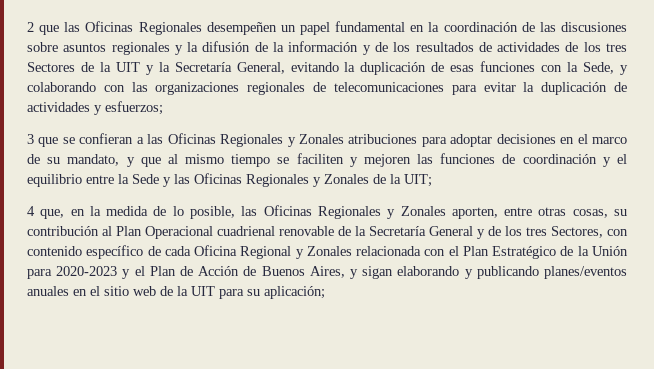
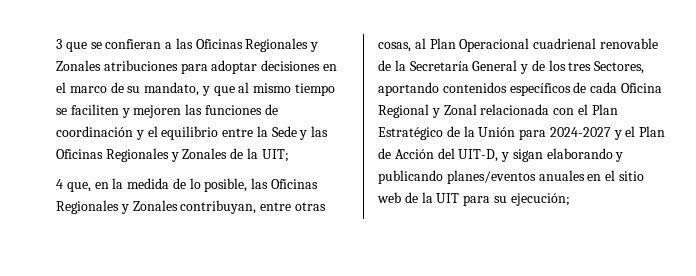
- 2 que las Oficinas Regionales desempeñen un papel fundamental en la coordinación de las discusiones sobre asuntos regionales y la difusión de la información y de los resultados de actividades de los tres Sectores de la UIT y la Secretaría General, evitando la duplicación de esas funciones con la Sede, y colaborando con las organizaciones regionales de telecomunicaciones para evitar la duplicación de actividades y esfuerzos;
- 4 que, en la medida de lo posible, las Oficinas Regionales y Zonales aporten, entre otras cosas, su contribución al Plan Operacional cuadrienal renovable de la Secretaría General y de los tres Sectores, con contenido específico de cada Oficina Regional y Zonales relacionada con el Plan Estratégico de la Unión para 2020-2023 y el Plan de Acción de Buenos Aires, y sigan elaborando y publicando planes/eventos anuales en el sitio web de la UIT para su aplicación;
+ 4 que, en la medida de lo posible, las Oficinas Regionales y Zonales contribuyan, entre otras cosas, al Plan Operacional cuadrienal renovable de la Secretaría General y de los tres Sectores, aportando contenidos específicos de cada Oficina Regional y Zonal relacionada con el Plan Estratégico de la Unión para 2024-2027 y el Plan de Acción del UIT-D, y sigan elaborando y publicando planes/eventos anuales en el sitio web de la UIT para su ejecución;

